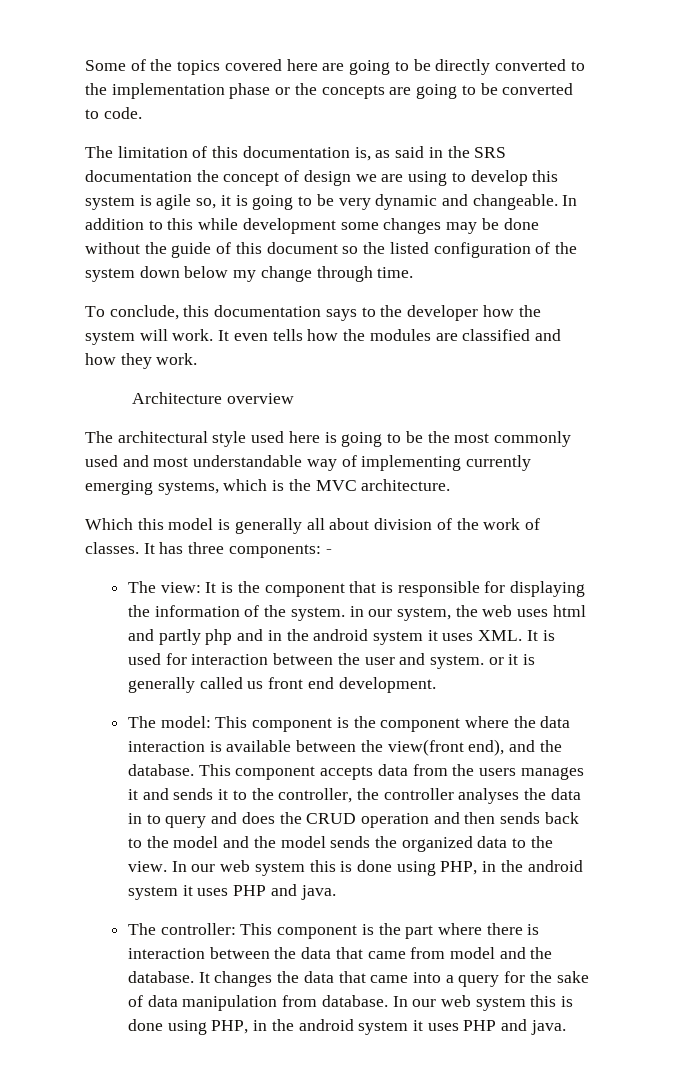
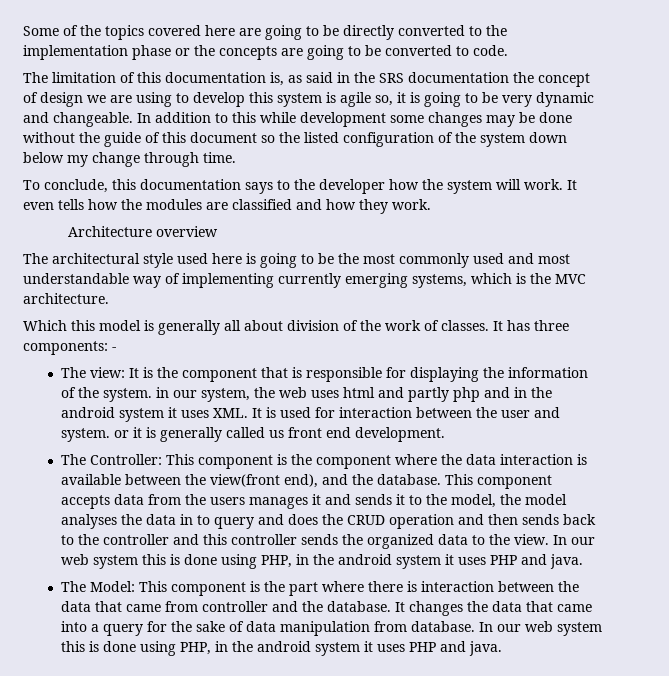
- The model: This component is the component where the data interaction is available between the view(front end), and the database.
+ The Controller: This component is the component where the data interaction is available between the view(front end), and the database.
- This component accepts data from the users manages it and sends it to the controller, the controller analyses the data in to query and does the CRUD operation and then sends back to the model and the model sends the organized data to the view.
+ This component accepts data from the users manages it and sends it to the model, the model analyses the data in to query and does the CRUD operation and then sends back to the controller and this controller sends the organized data to the view.
- The controller: This component is the part where there is interaction between the data that came from model and the database.
+ The Model: This component is the part where there is interaction between the data that came from controller and the database.

